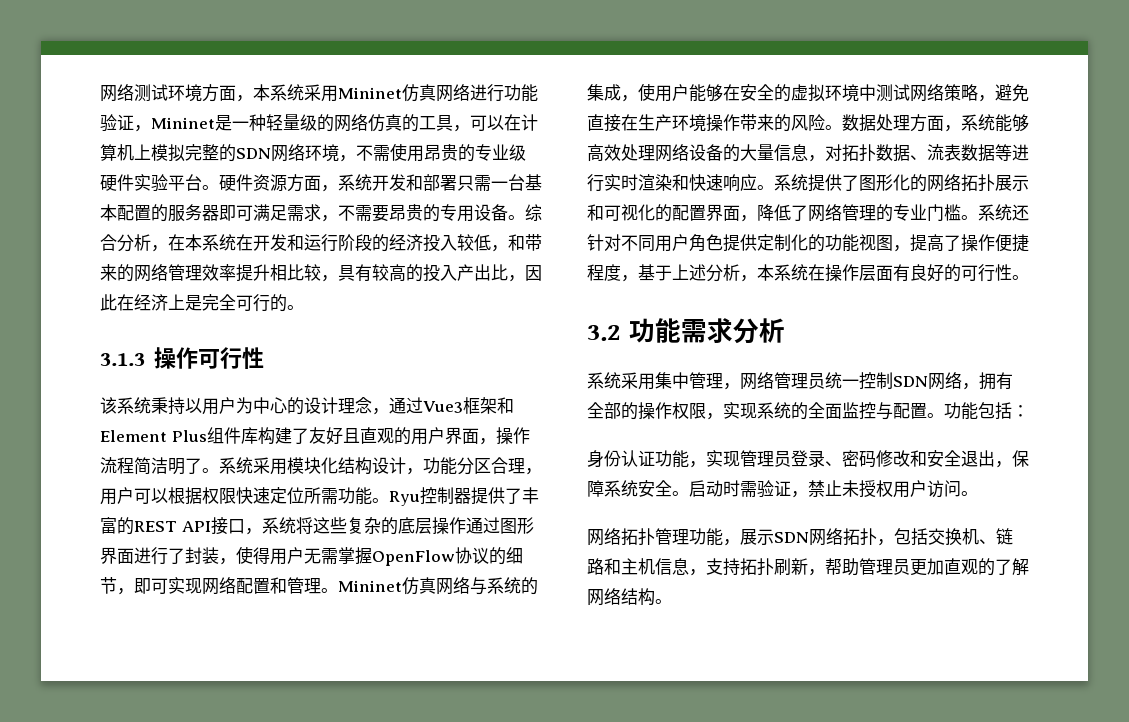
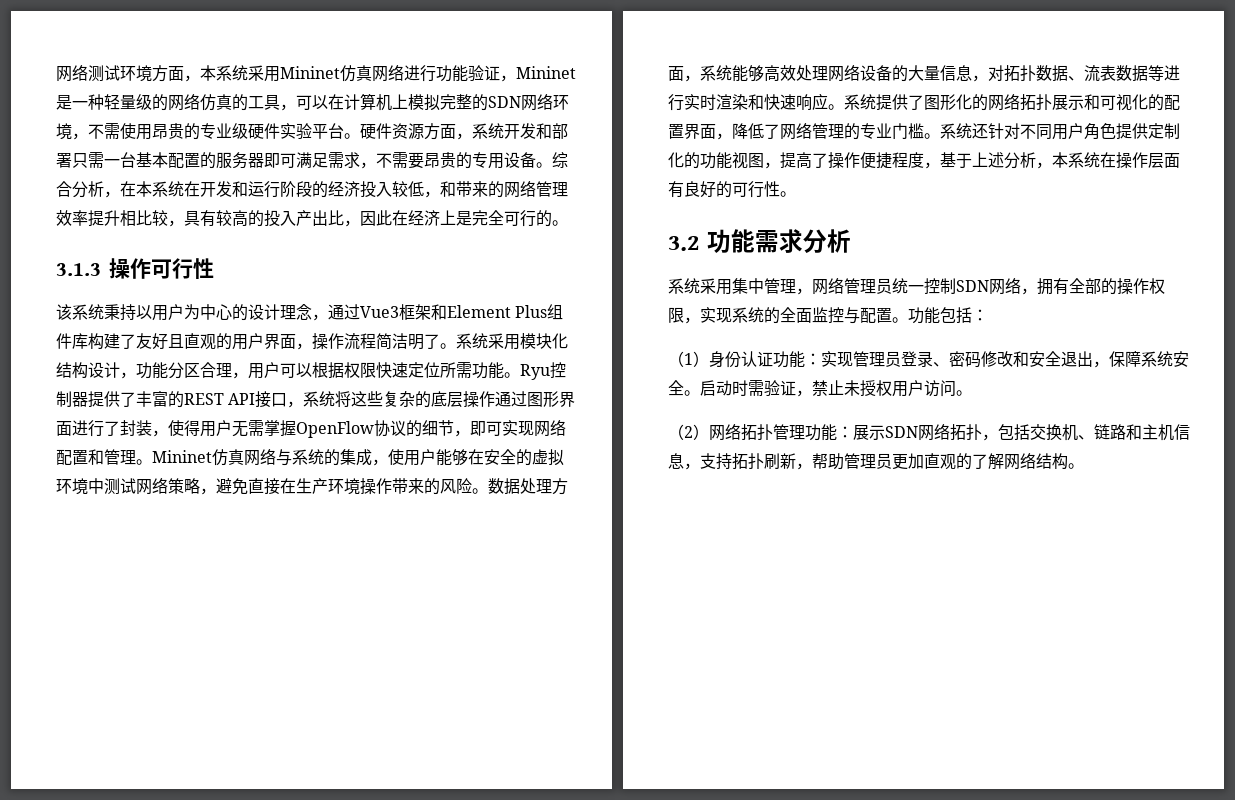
- 身份认证功能，实现管理员登录、密码修改和安全退出，保障系统安全。
+ （1）身份认证功能：实现管理员登录、密码修改和安全退出，保障系统安全。
- 网络拓扑管理功能，展示SDN网络拓扑，包括交换机、链路和主机信息，支持拓扑刷新，帮助管理员更加直观的了解网络结构。
+ （2）网络拓扑管理功能：展示SDN网络拓扑，包括交换机、链路和主机信息，支持拓扑刷新，帮助管理员更加直观的了解网络结构。

